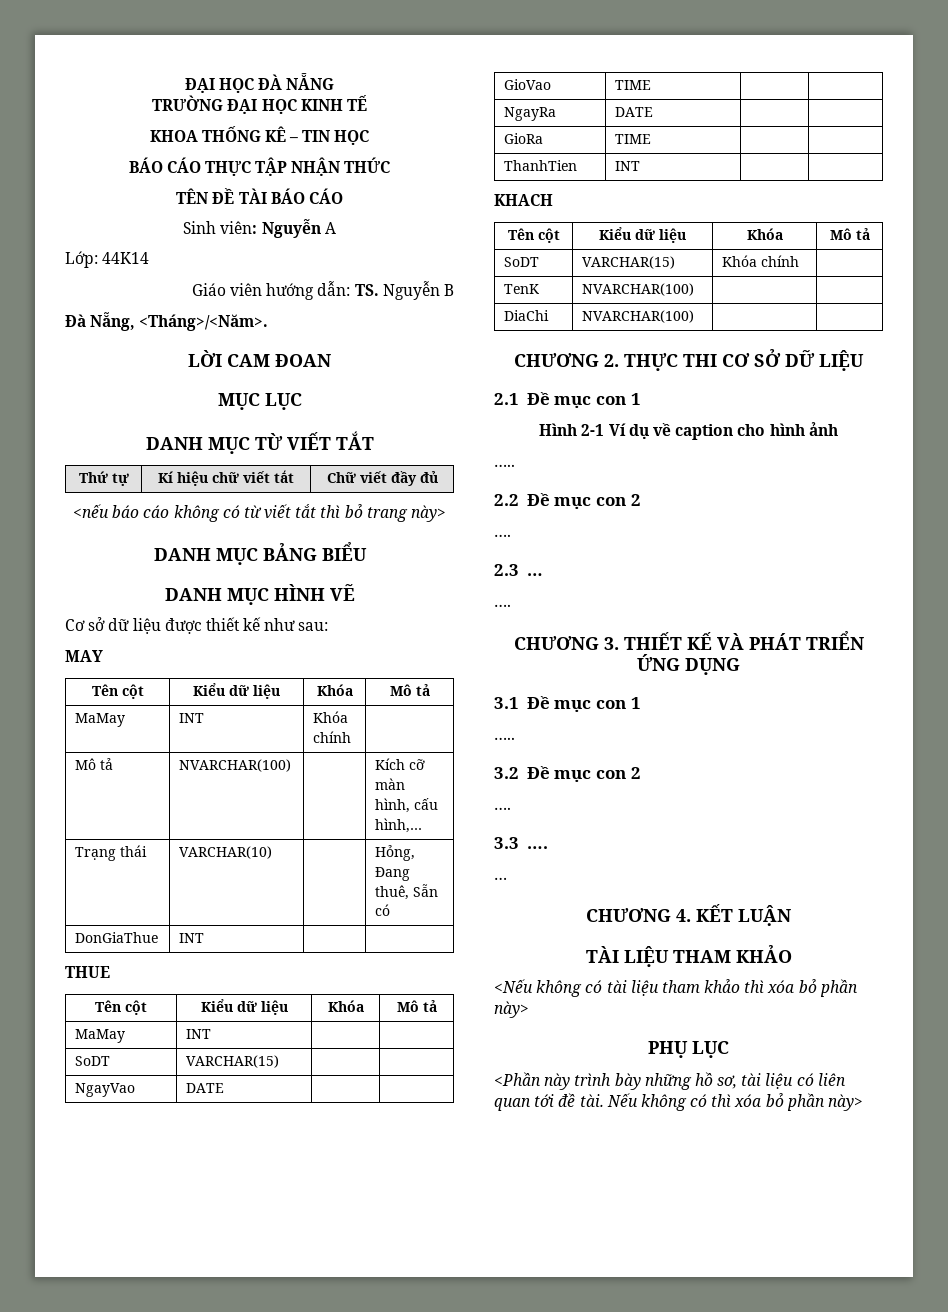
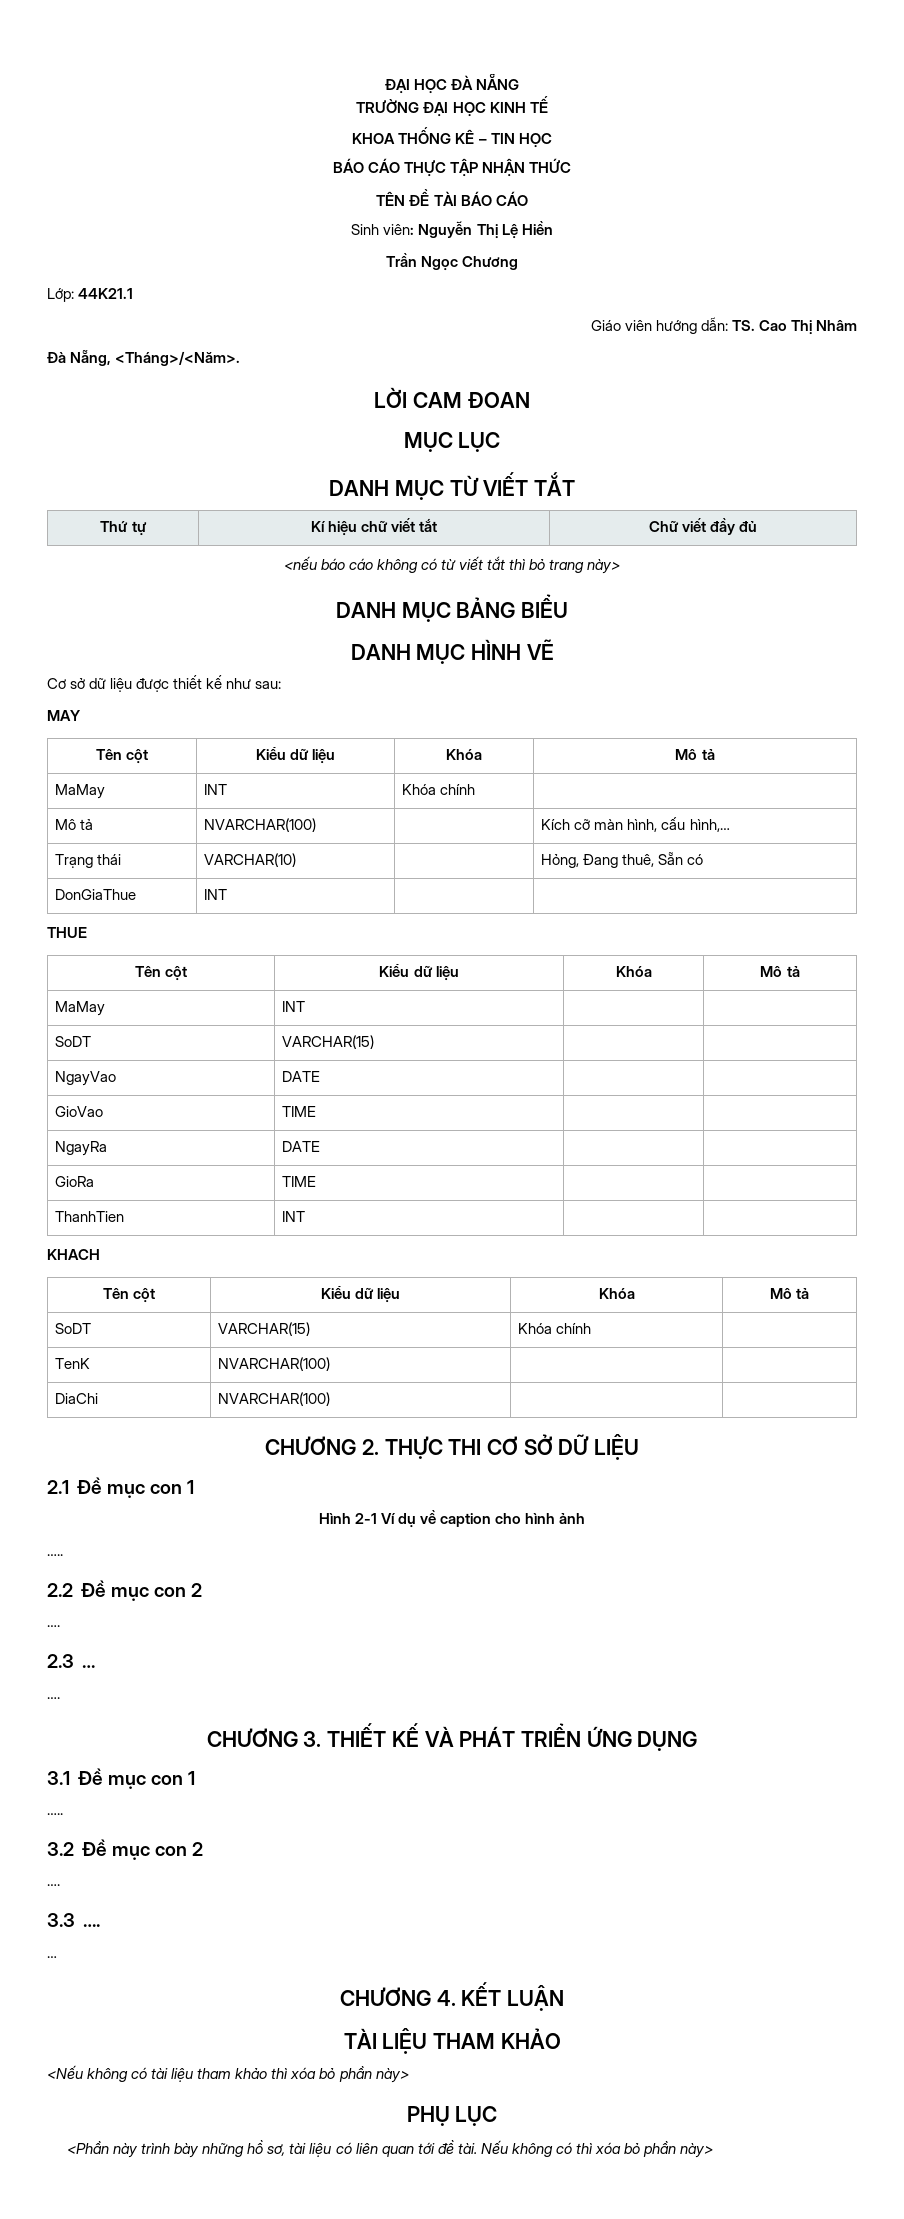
- Sinh viên: Nguyễn A
+ Sinh viên: Nguyễn Thị Lệ Hiền
+ Trần Ngọc Chương
- Lớp: 44K14
+ Lớp: 44K21.1
- Giáo viên hướng dẫn: TS. Nguyễn B
+ Giáo viên hướng dẫn: TS. Cao Thị Nhâm

